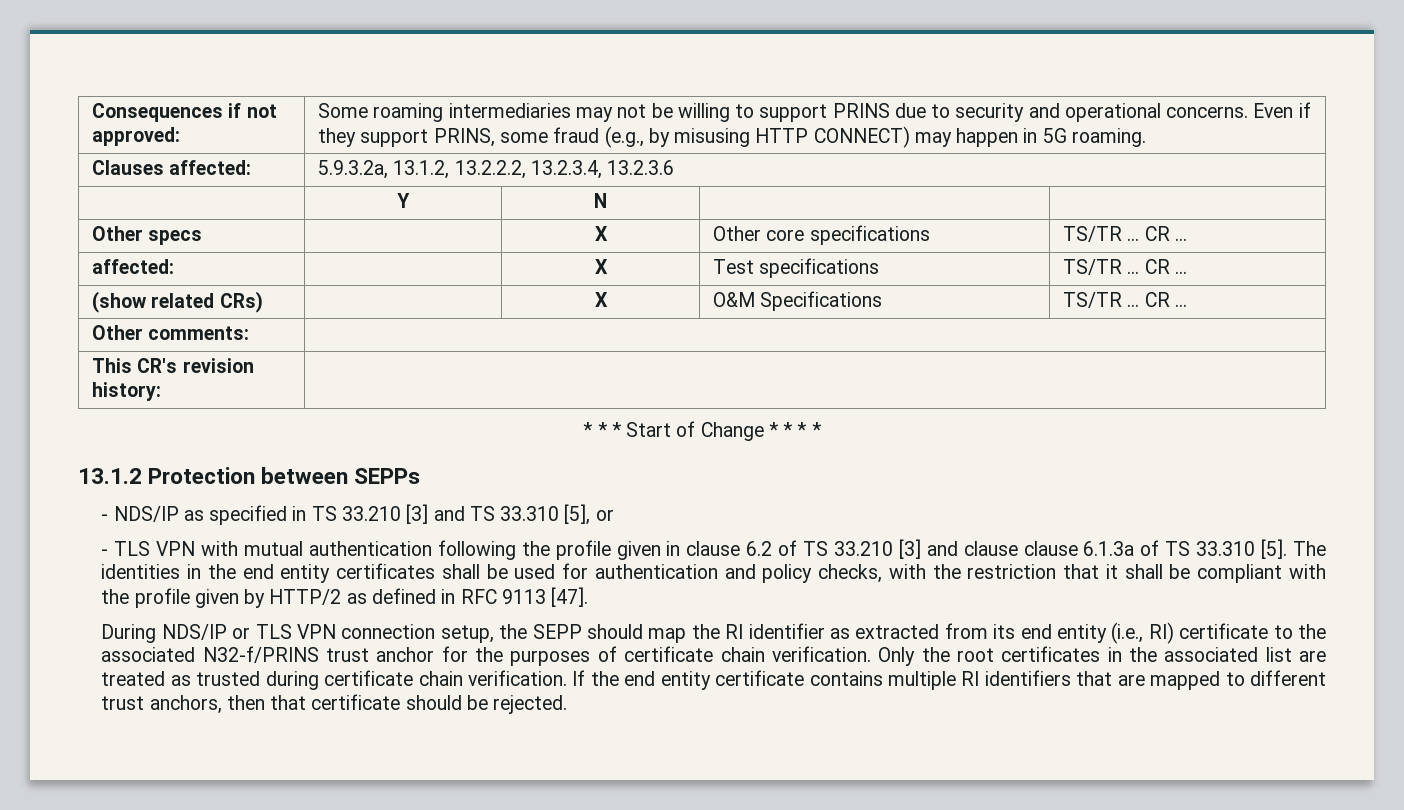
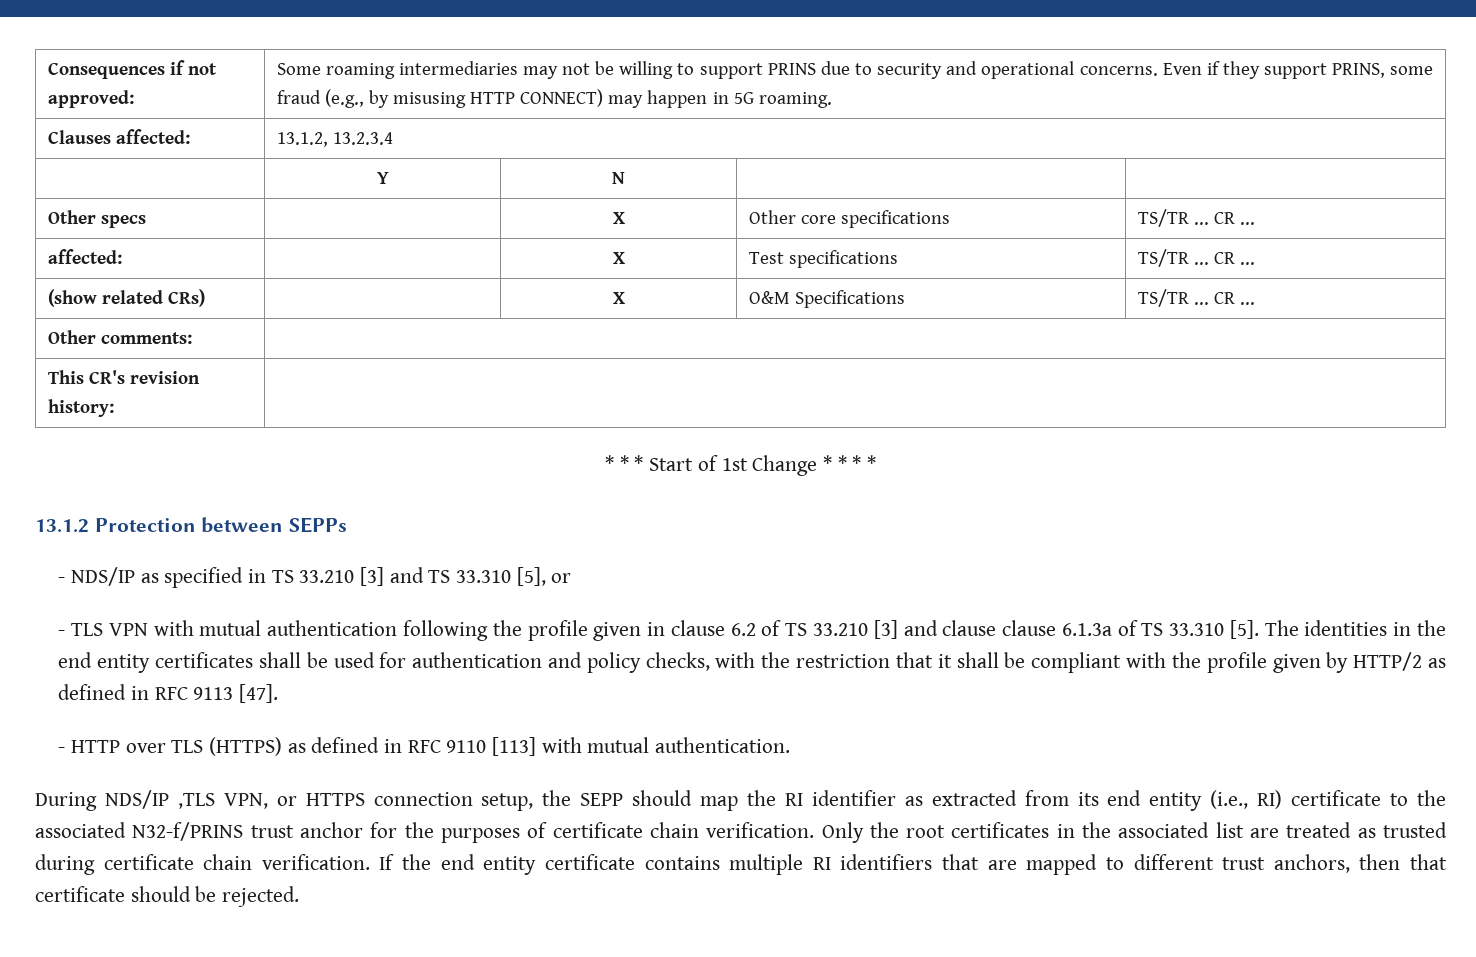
- Clauses affected: | 5.9.3.2a, 13.1.2, 13.2.2.2, 13.2.3.4, 13.2.3.6
+ Clauses affected: | 13.1.2, 13.2.3.4
- * * * Start of Change * * * *
+ * * * Start of 1st Change * * * *
- During NDS/IP or TLS VPN connection setup, the SEPP should map the RI identifier as extracted from its end entity (i.e., RI) certificate to the associated N32-f/PRINS trust anchor for the purposes of certificate chain verification.
+ - HTTP over TLS (HTTPS) as defined in RFC 9110 [113] with mutual authentication.
+ During NDS/IP ,TLS VPN, or HTTPS connection setup, the SEPP should map the RI identifier as extracted from its end entity (i.e., RI) certificate to the associated N32-f/PRINS trust anchor for the purposes of certificate chain verification.

